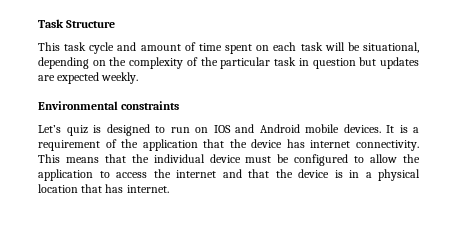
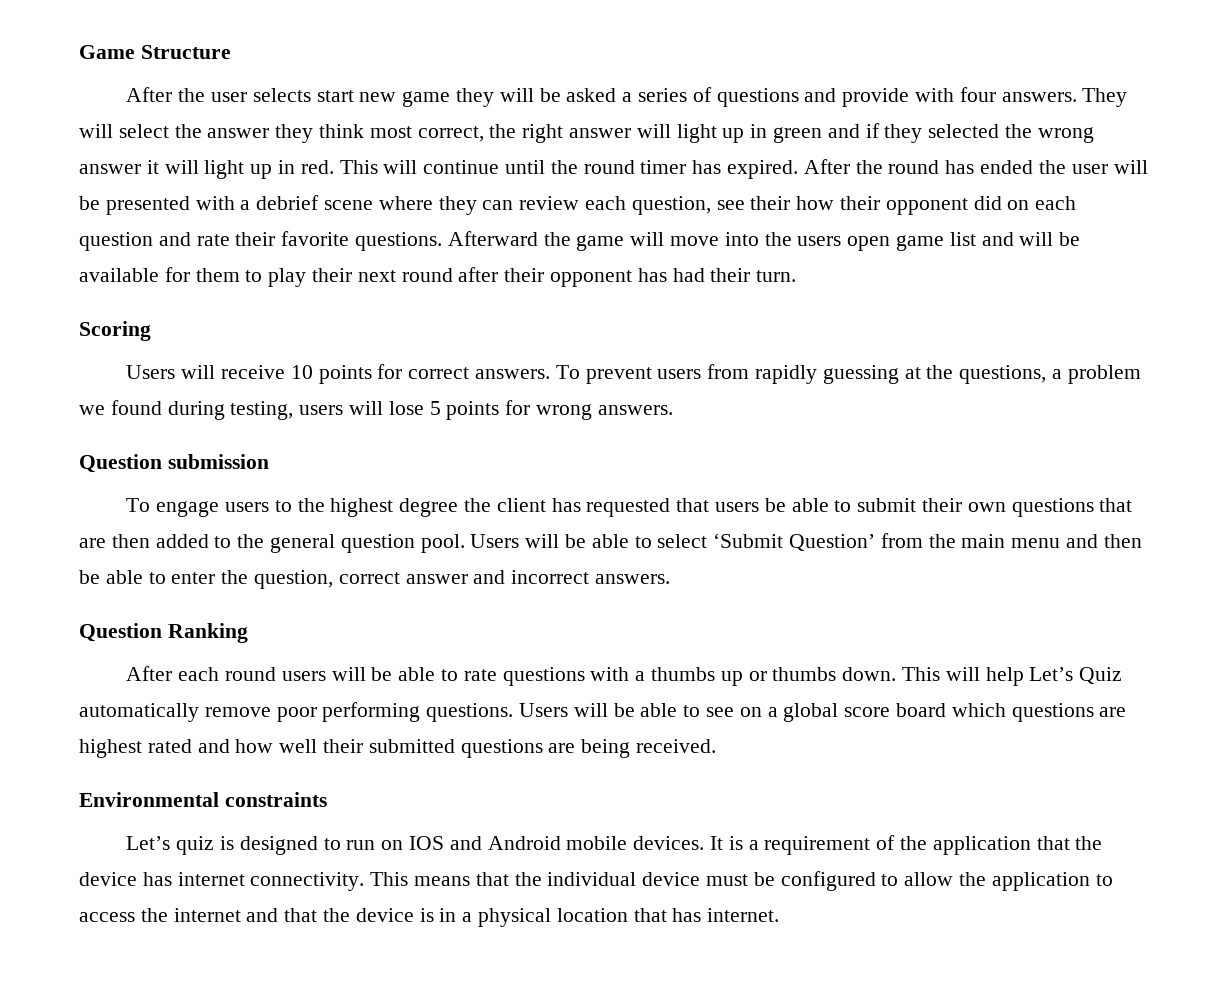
- Task Structure
+ Game Structure
- This task cycle and amount of time spent on each task will be situational, depending on the complexity of the particular task in question but updates are expected weekly.
+ After the user selects start new game they will be asked a series of questions and provide with four answers. They will select the answer they think most correct, the right answer will light up in green and if they selected the wrong answer it will light up in red. This will continue until the round timer has expired. After the round has ended the user will be presented with a debrief scene where they can review each question, see their how their opponent did on each question and rate their favorite questions. Afterward the game will move into the users open game list and will be available for them to play their next round after their opponent has had their turn.
+ Scoring
+ Users will receive 10 points for correct answers. To prevent users from rapidly guessing at the questions, a problem we found during testing, users will lose 5 points for wrong answers.
+ Question submission
+ To engage users to the highest degree the client has requested that users be able to submit their own questions that are then added to the general question pool. Users will be able to select ‘Submit Question’ from the main menu and then be able to enter the question, correct answer and incorrect answers.
+ Question Ranking
+ After each round users will be able to rate questions with a thumbs up or thumbs down. This will help Let’s Quiz automatically remove poor performing questions. Users will be able to see on a global score board which questions are highest rated and how well their submitted questions are being received.

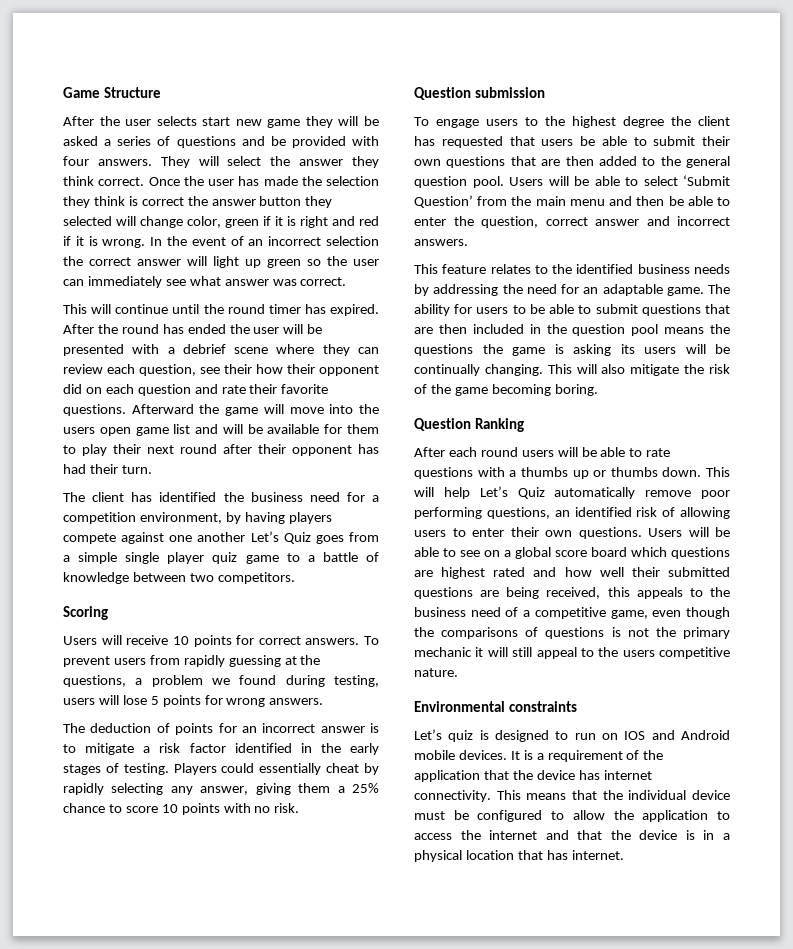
- After the user selects start new game they will be asked a series of questions and provide with four answers.
+ After the user selects start new game they will be asked a series of questions and be provided with four answers.
- They will select the answer they think most correct, the right answer will light up in green and if they selected the wrong answer it will light up in red. This will continue until the round timer has expired.
+ They will select the answer they think correct. Once the user has made the selection they think is correct the answer button they selected will change color, green if it is right and red if it is wrong. In the event of an incorrect selection the correct answer will light up green so the user can immediately see what answer was correct.
+ This will continue until the round timer has expired.
+ The client has identified the business need for a competition environment, by having players compete against one another Let’s Quiz goes from a simple single player quiz game to a battle of knowledge between two competitors.
+ The deduction of points for an incorrect answer is to mitigate a risk factor identified in the early stages of testing. Players could essentially cheat by rapidly selecting any answer, giving them a 25% chance to score 10 points with no risk.
+ This feature relates to the identified business needs by addressing the need for an adaptable game. The ability for users to be able to submit questions that are then included in the question pool means the questions the game is asking its users will be continually changing. This will also mitigate the risk of the game becoming boring.
- This will help Let’s Quiz automatically remove poor performing questions.
+ This will help Let’s Quiz automatically remove poor performing questions, an identified risk of allowing users to enter their own questions.
- Users will be able to see on a global score board which questions are highest rated and how well their submitted questions are being received.
+ Users will be able to see on a global score board which questions are highest rated and how well their submitted questions are being received, this appeals to the business need of a competitive game, even though the comparisons of questions is not the primary mechanic it will still appeal to the users competitive nature.

